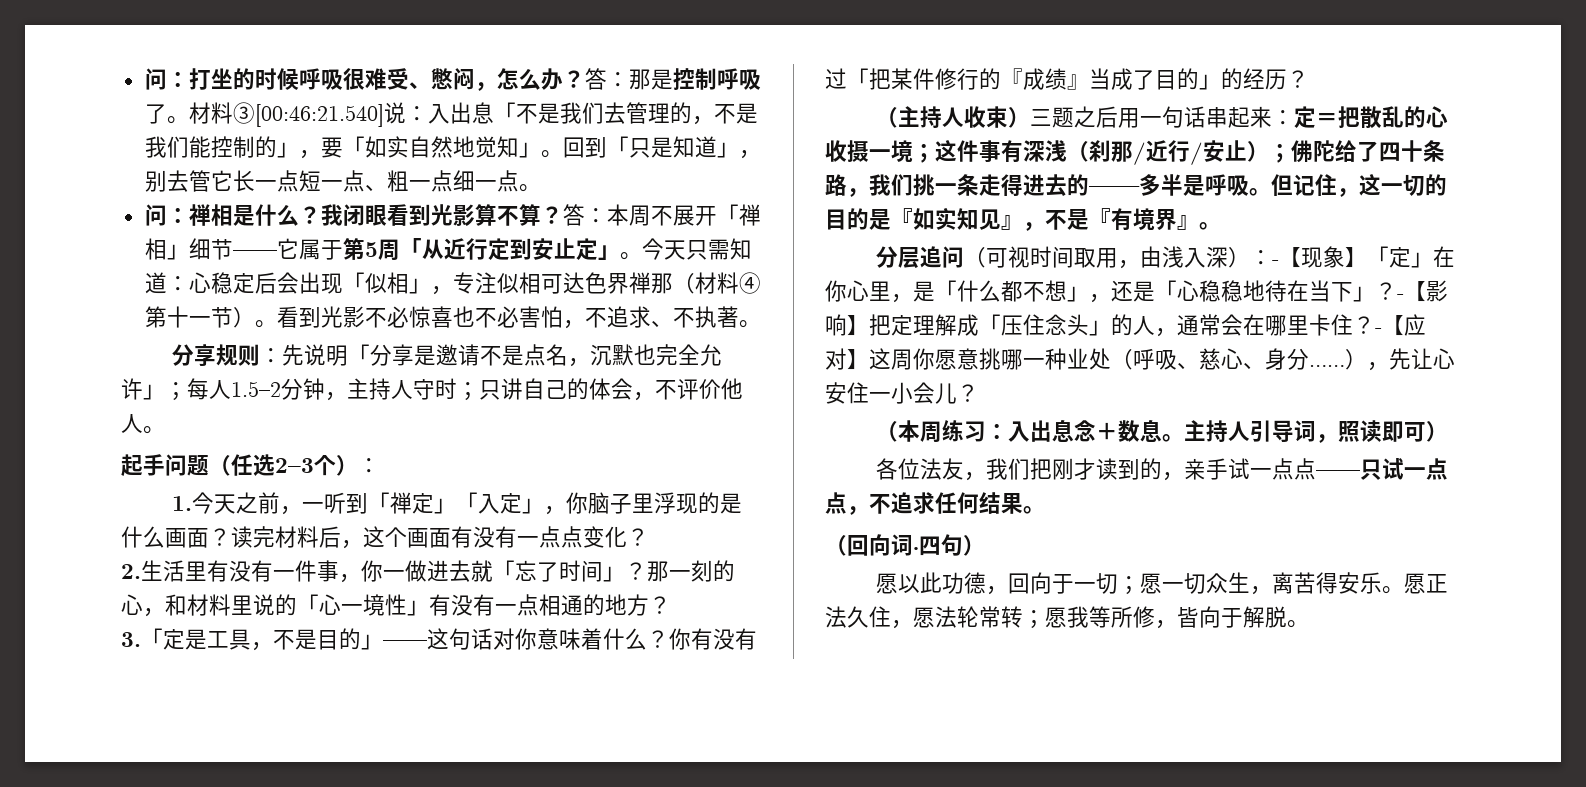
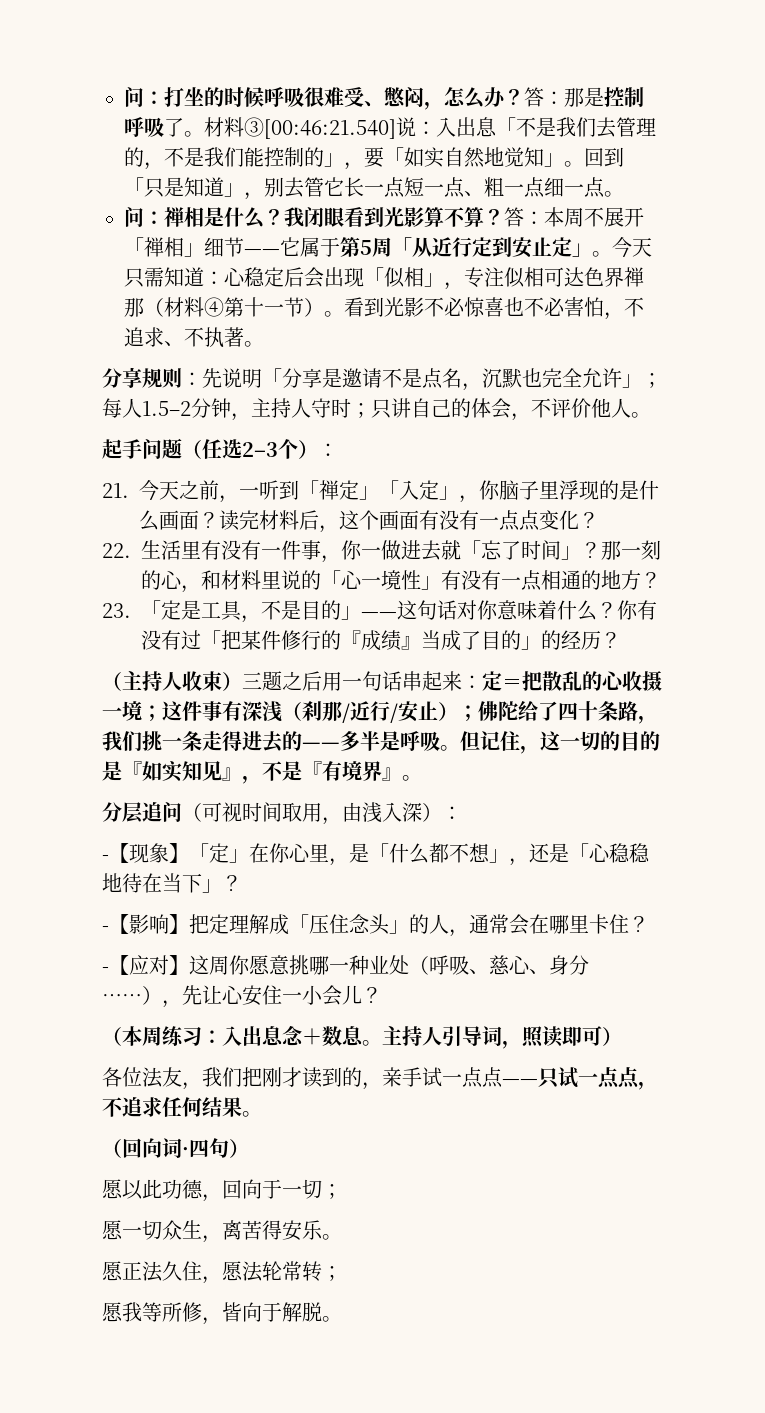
- 1.今天之前，一听到「禅定」「入定」，你脑子里浮现的是什么画面？
+ 21.今天之前，一听到「禅定」「入定」，你脑子里浮现的是什么画面？
- 2.生活里有没有一件事，你一做进去就「忘了时间」？
+ 22.生活里有没有一件事，你一做进去就「忘了时间」？
- 3.「定是工具，不是目的」——这句话对你意味着什么？
+ 23.「定是工具，不是目的」——这句话对你意味着什么？
- 分层追问（可视时间取用，由浅入深）：-【现象】「定」在你心里，是「什么都不想」，还是「心稳稳地待在当下」？-【影响】把定理解成「压住念头」的人，通常会在哪里卡住？-【应对】这周你愿意挑哪一种业处（呼吸、慈心、身分……），先让心安住一小会儿？
+ 分层追问（可视时间取用，由浅入深）：
+ -【现象】「定」在你心里，是「什么都不想」，还是「心稳稳地待在当下」？
+ -【影响】把定理解成「压住念头」的人，通常会在哪里卡住？
+ -【应对】这周你愿意挑哪一种业处（呼吸、慈心、身分……），先让心安住一小会儿？
- 愿以此功德，回向于一切；愿一切众生，离苦得安乐。愿正法久住，愿法轮常转；愿我等所修，皆向于解脱。
+ 愿以此功德，回向于一切；
+ 愿一切众生，离苦得安乐。
+ 愿正法久住，愿法轮常转；
+ 愿我等所修，皆向于解脱。

